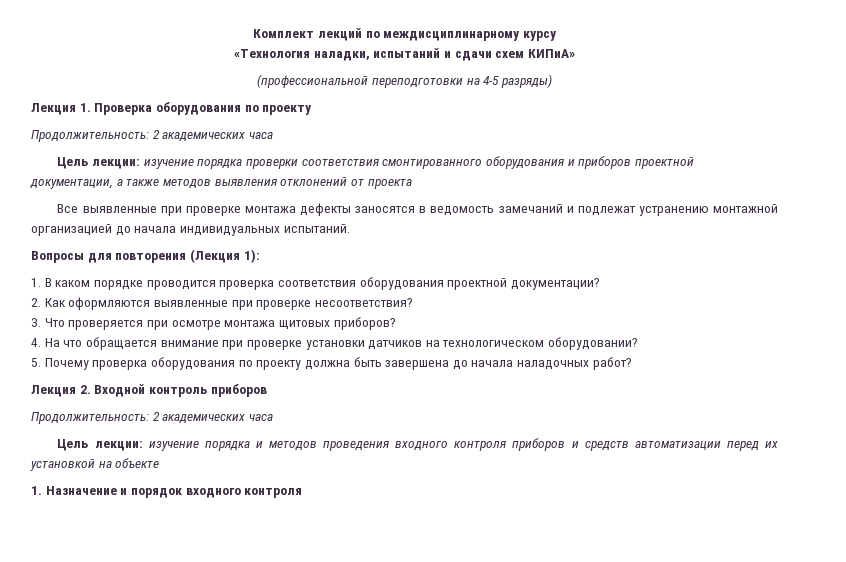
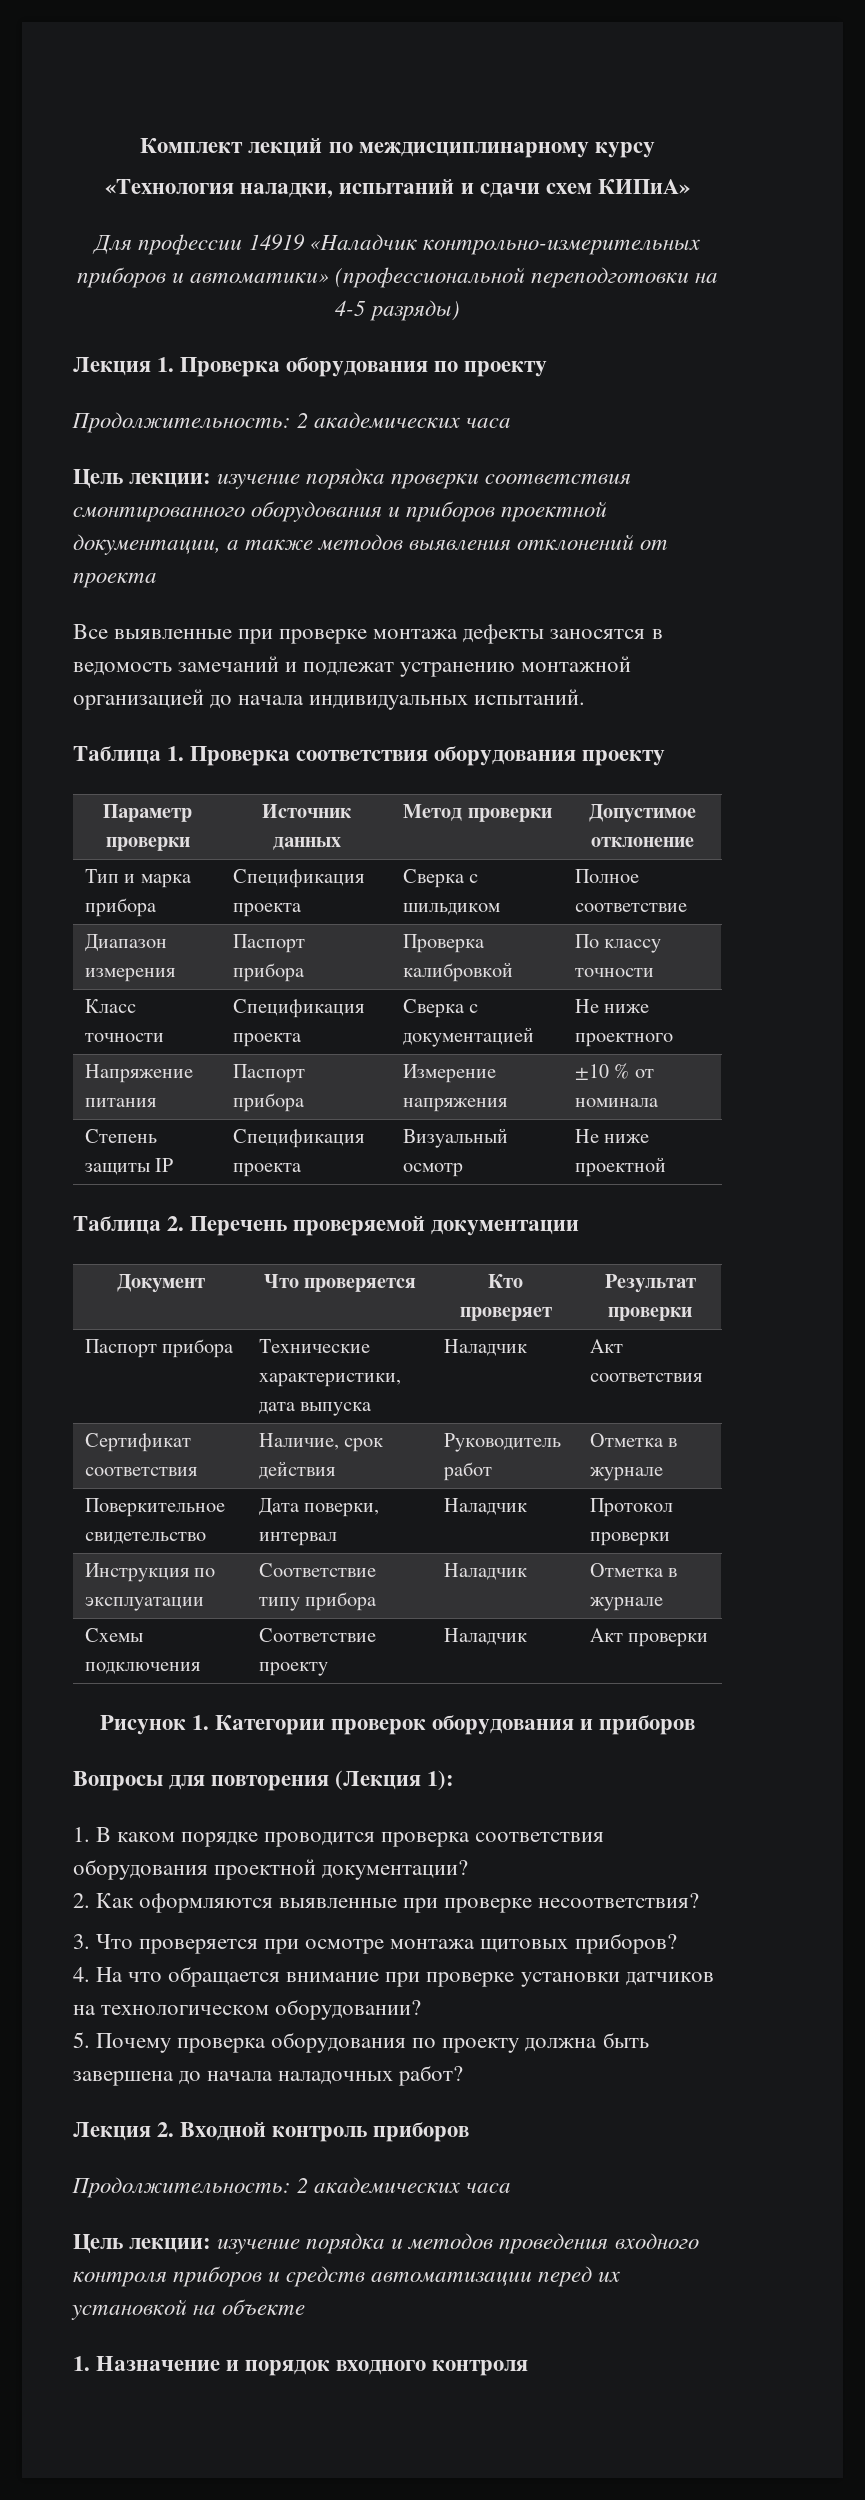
- (профессиональной переподготовки на 4-5 разряды)
+ Для профессии 14919 «Наладчик контрольно-измерительных приборов и автоматики» (профессиональной переподготовки на 4-5 разряды)
+ Таблица 1. Проверка соответствия оборудования проекту
+ Параметр проверки | Источник данных | Метод проверки | Допустимое отклонение
+ Тип и марка прибора | Спецификация проекта | Сверка с шильдиком | Полное соответствие
+ Диапазон измерения | Паспорт прибора | Проверка калибровкой | По классу точности
+ Класс точности | Спецификация проекта | Сверка с документацией | Не ниже проектного
+ Напряжение питания | Паспорт прибора | Измерение напряжения | ±10 % от номинала
+ Степень защиты IP | Спецификация проекта | Визуальный осмотр | Не ниже проектной
+ Таблица 2. Перечень проверяемой документации
+ Документ | Что проверяется | Кто проверяет | Результат проверки
+ Паспорт прибора | Технические характеристики, дата выпуска | Наладчик | Акт соответствия
+ Сертификат соответствия | Наличие, срок действия | Руководитель работ | Отметка в журнале
+ Поверкительное свидетельство | Дата поверки, интервал | Наладчик | Протокол проверки
+ Инструкция по эксплуатации | Соответствие типу прибора | Наладчик | Отметка в журнале
+ Схемы подключения | Соответствие проекту | Наладчик | Акт проверки
+ Рисунок 1. Категории проверок оборудования и приборов

